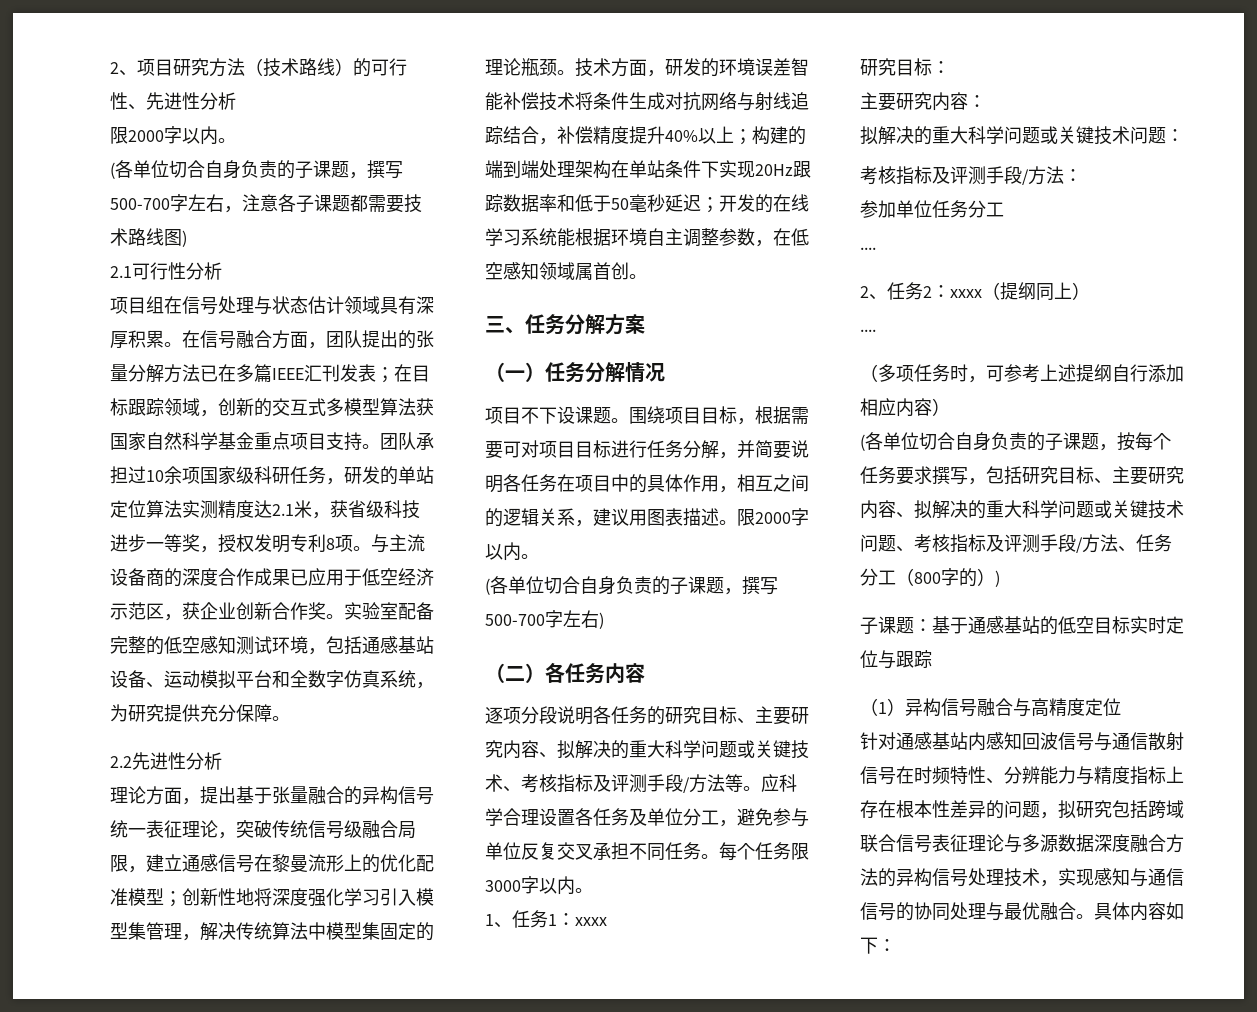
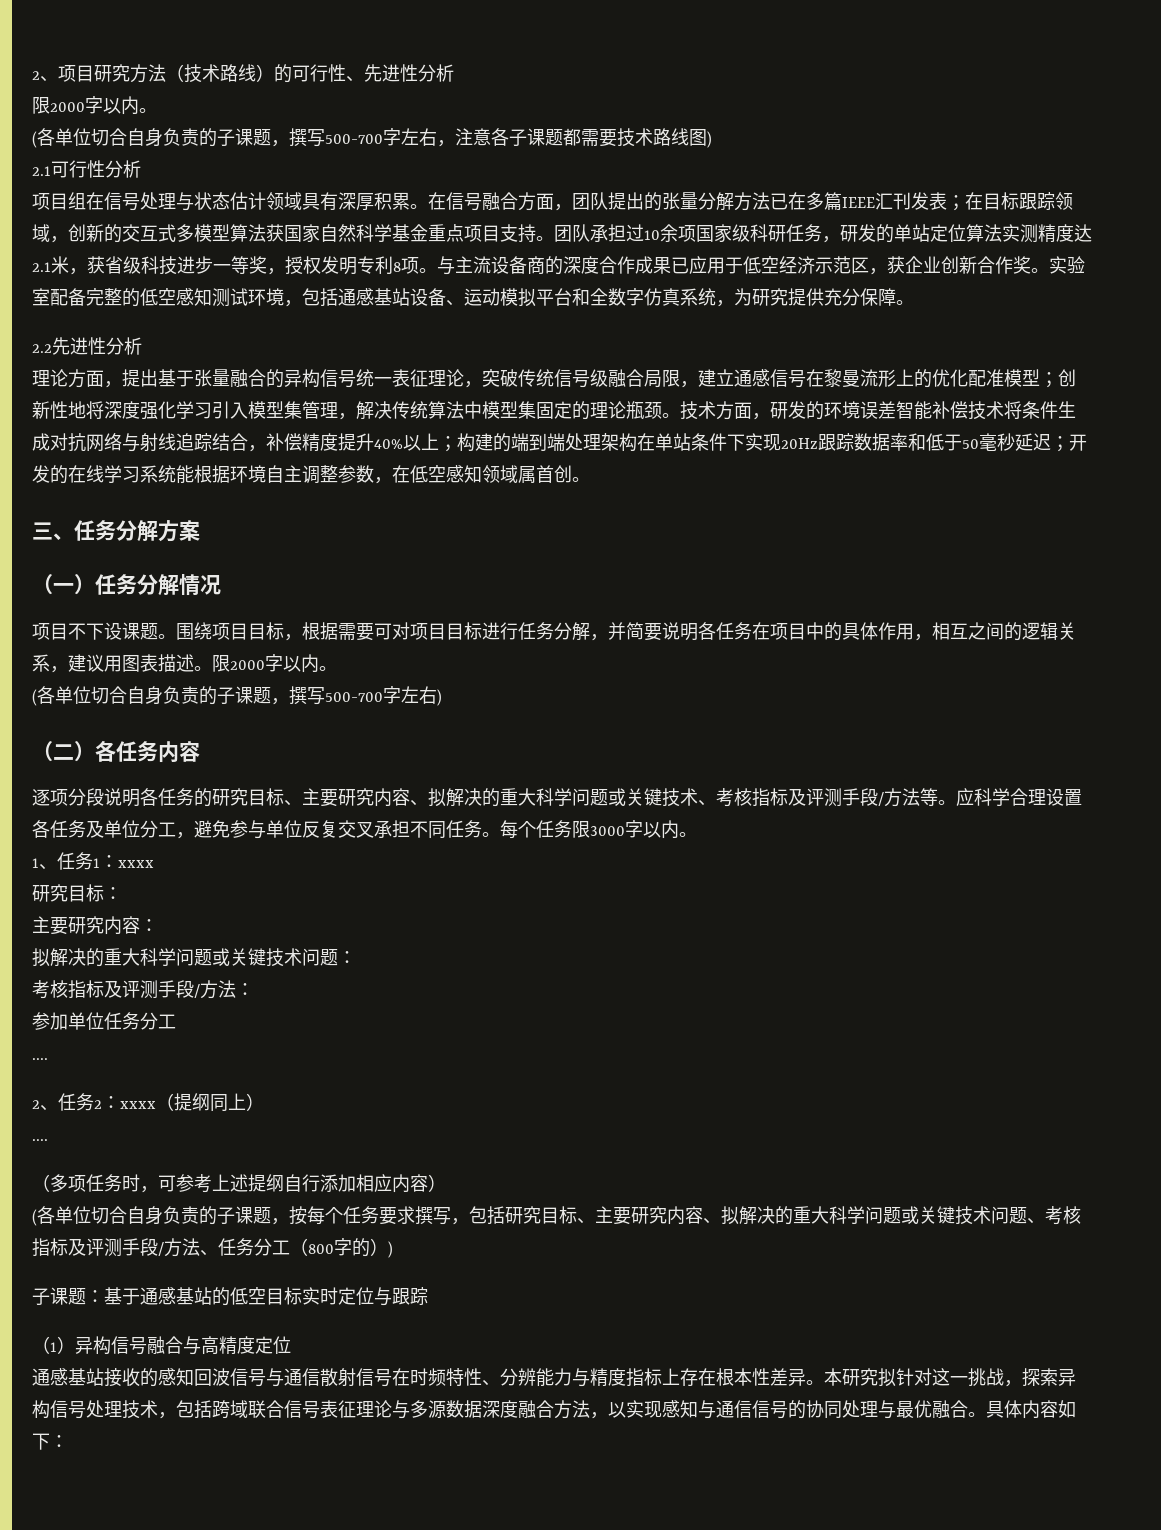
- 针对通感基站内感知回波信号与通信散射信号在时频特性、分辨能力与精度指标上存在根本性差异的问题，拟研究包括跨域联合信号表征理论与多源数据深度融合方法的异构信号处理技术，实现感知与通信信号的协同处理与最优融合。
+ 通感基站接收的感知回波信号与通信散射信号在时频特性、分辨能力与精度指标上存在根本性差异。本研究拟针对这一挑战，探索异构信号处理技术，包括跨域联合信号表征理论与多源数据深度融合方法，以实现感知与通信信号的协同处理与最优融合。

